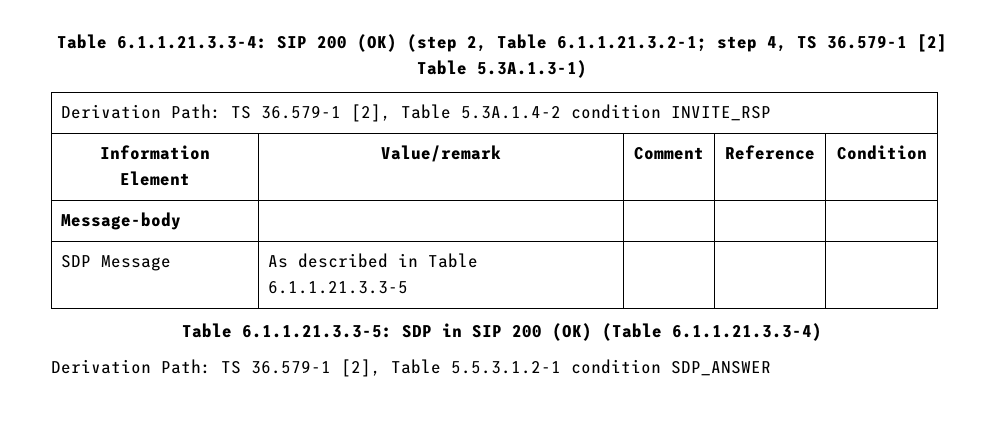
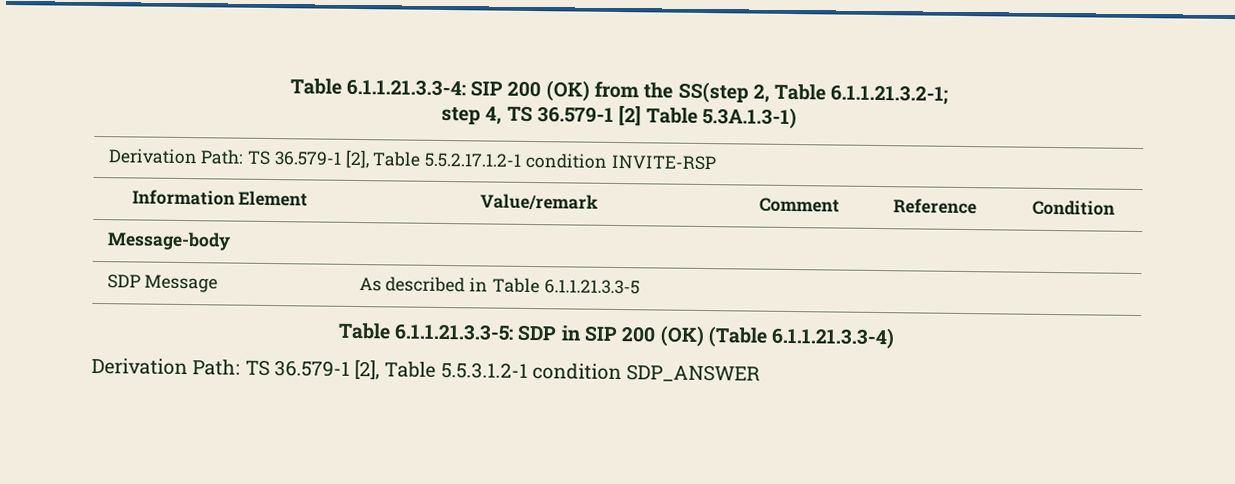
- Table 6.1.1.21.3.3-4: SIP 200 (OK) (step 2, Table 6.1.1.21.3.2-1; step 4, TS 36.579-1 [2] Table 5.3A.1.3-1)
+ Table 6.1.1.21.3.3-4: SIP 200 (OK) from the SS(step 2, Table 6.1.1.21.3.2-1;
+ step 4, TS 36.579-1 [2] Table 5.3A.1.3-1)
- Derivation Path: TS 36.579-1 [2], Table 5.3A.1.4-2 condition INVITE_RSP
+ Derivation Path: TS 36.579-1 [2], Table 5.5.2.17.1.2-1 condition INVITE-RSP

